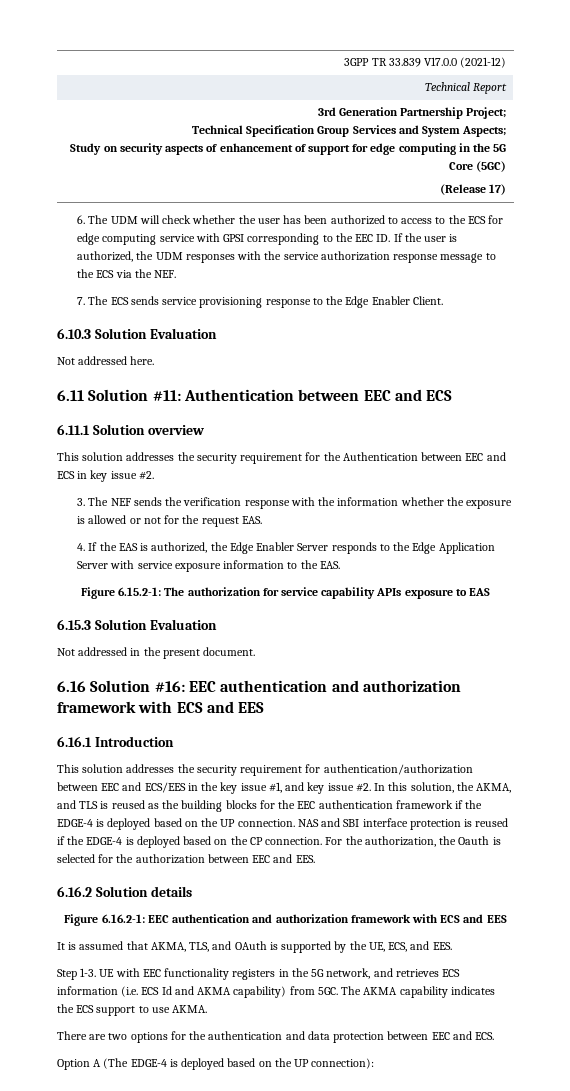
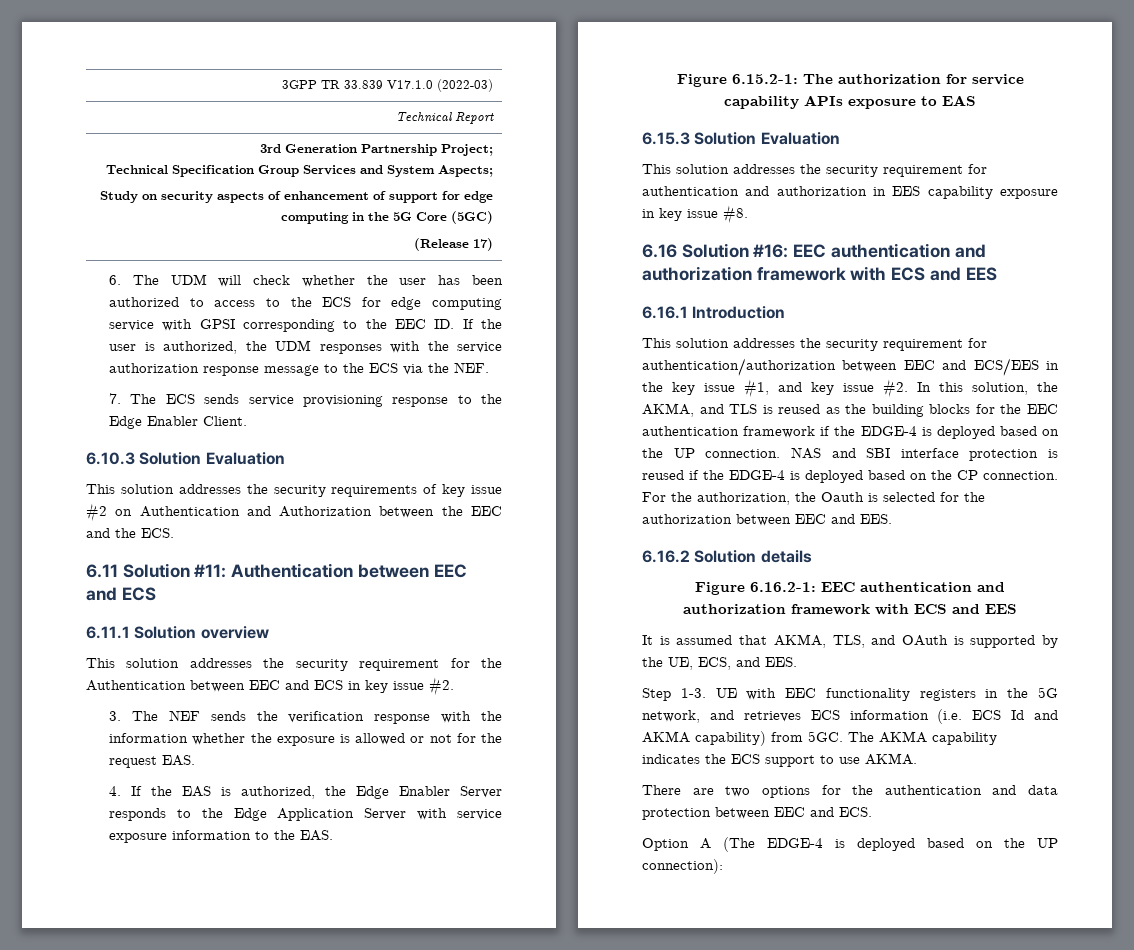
- 3GPP TR 33.839 V17.0.0 (2021-12)
+ 3GPP TR 33.839 V17.1.0 (2022-03)
- Not addressed here.
+ This solution addresses the security requirements of key issue #2 on Authentication and Authorization between the EEC and the ECS.
- Not addressed in the present document.
+ This solution addresses the security requirement for authentication and authorization in EES capability exposure in key issue #8.

